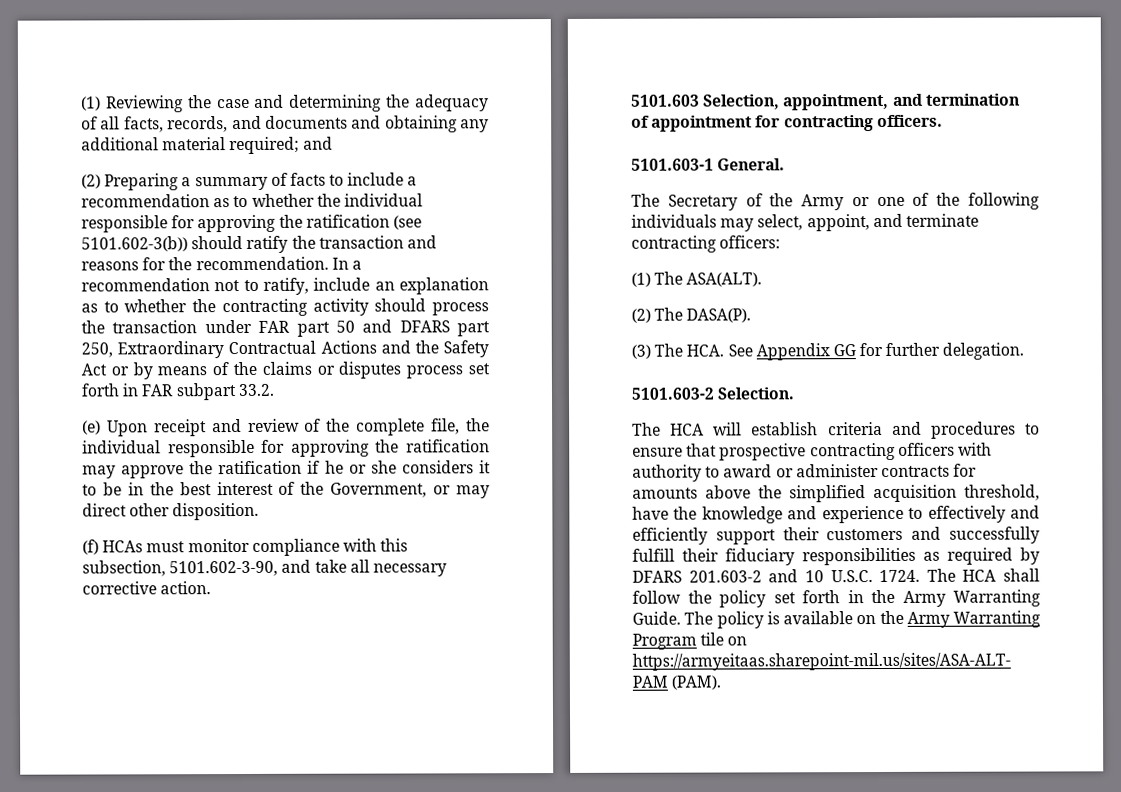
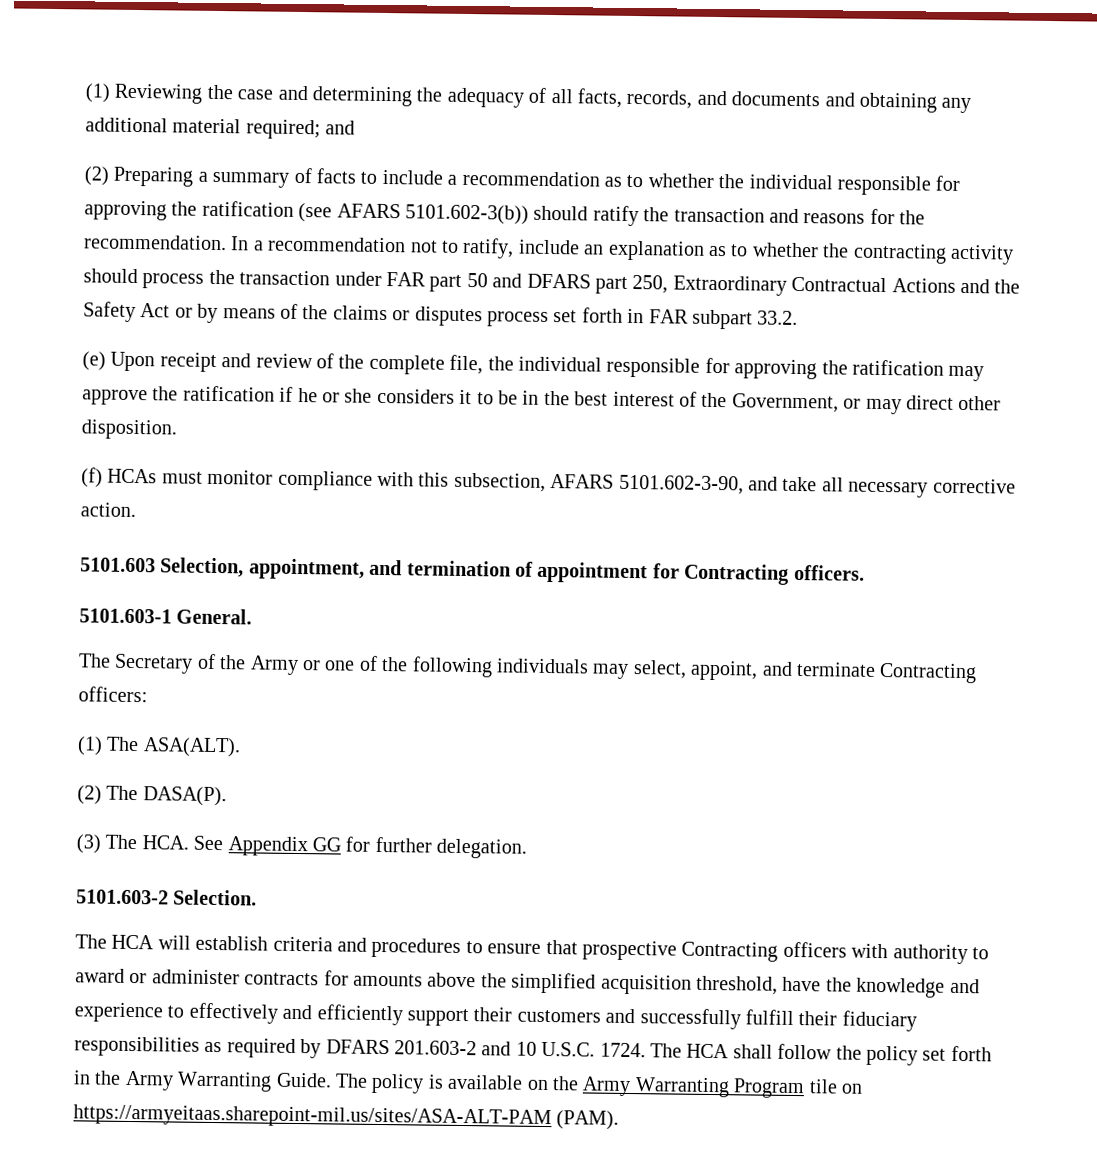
- (2) Preparing a summary of facts to include a recommendation as to whether the individual responsible for approving the ratification (see 5101.602-3(b)) should ratify the transaction and reasons for the recommendation.
+ (2) Preparing a summary of facts to include a recommendation as to whether the individual responsible for approving the ratification (see AFARS 5101.602-3(b)) should ratify the transaction and reasons for the recommendation.
- (f) HCAs must monitor compliance with this subsection, 5101.602-3-90, and take all necessary corrective action.
+ (f) HCAs must monitor compliance with this subsection, AFARS 5101.602-3-90, and take all necessary corrective action.
- 5101.603 Selection, appointment, and termination of appointment for contracting officers.
+ 5101.603 Selection, appointment, and termination of appointment for Contracting officers.
- The Secretary of the Army or one of the following individuals may select, appoint, and terminate contracting officers:
+ The Secretary of the Army or one of the following individuals may select, appoint, and terminate Contracting officers:
- The HCA will establish criteria and procedures to ensure that prospective contracting officers with authority to award or administer contracts for amounts above the simplified acquisition threshold, have the knowledge and experience to effectively and efficiently support their customers and successfully fulfill their fiduciary responsibilities as required by DFARS 201.603-2 and 10 U.S.C. 1724.
+ The HCA will establish criteria and procedures to ensure that prospective Contracting officers with authority to award or administer contracts for amounts above the simplified acquisition threshold, have the knowledge and experience to effectively and efficiently support their customers and successfully fulfill their fiduciary responsibilities as required by DFARS 201.603-2 and 10 U.S.C. 1724.

